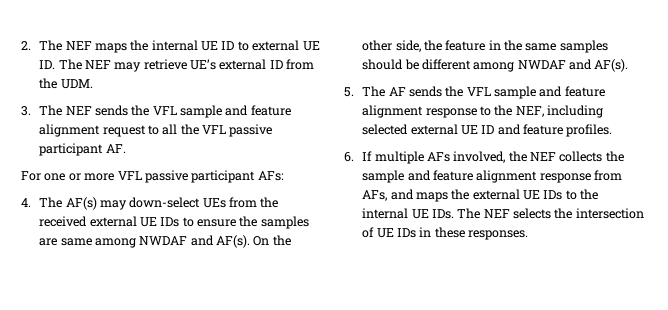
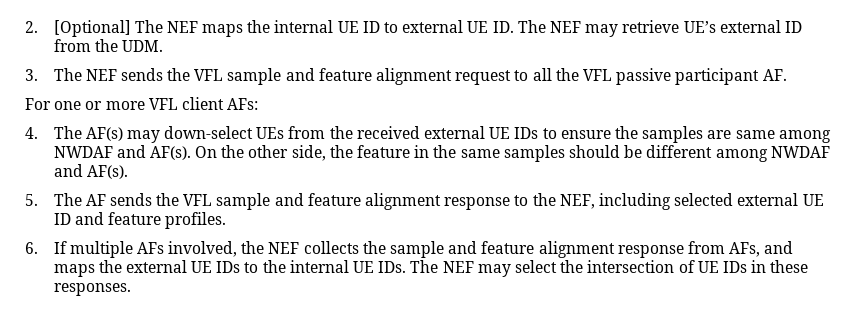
- 2. The NEF maps the internal UE ID to external UE ID. The NEF may retrieve UE’s external ID from the UDM.
+ 2. [Optional] The NEF maps the internal UE ID to external UE ID. The NEF may retrieve UE’s external ID from the UDM.
- For one or more VFL passive participant AFs:
+ For one or more VFL client AFs:
- 6. If multiple AFs involved, the NEF collects the sample and feature alignment response from AFs, and maps the external UE IDs to the internal UE IDs. The NEF selects the intersection of UE IDs in these responses.
+ 6. If multiple AFs involved, the NEF collects the sample and feature alignment response from AFs, and maps the external UE IDs to the internal UE IDs. The NEF may select the intersection of UE IDs in these responses.

